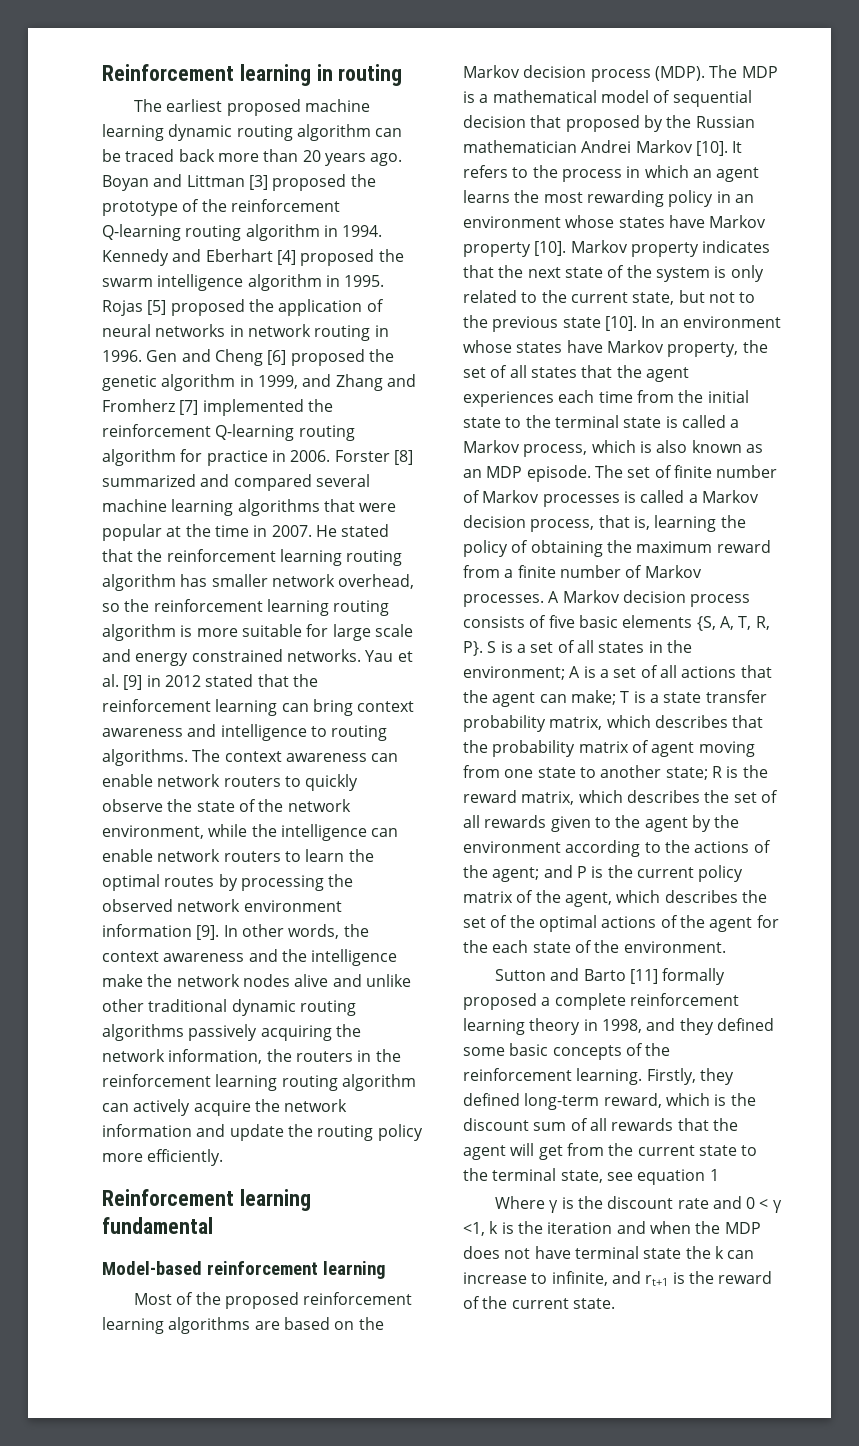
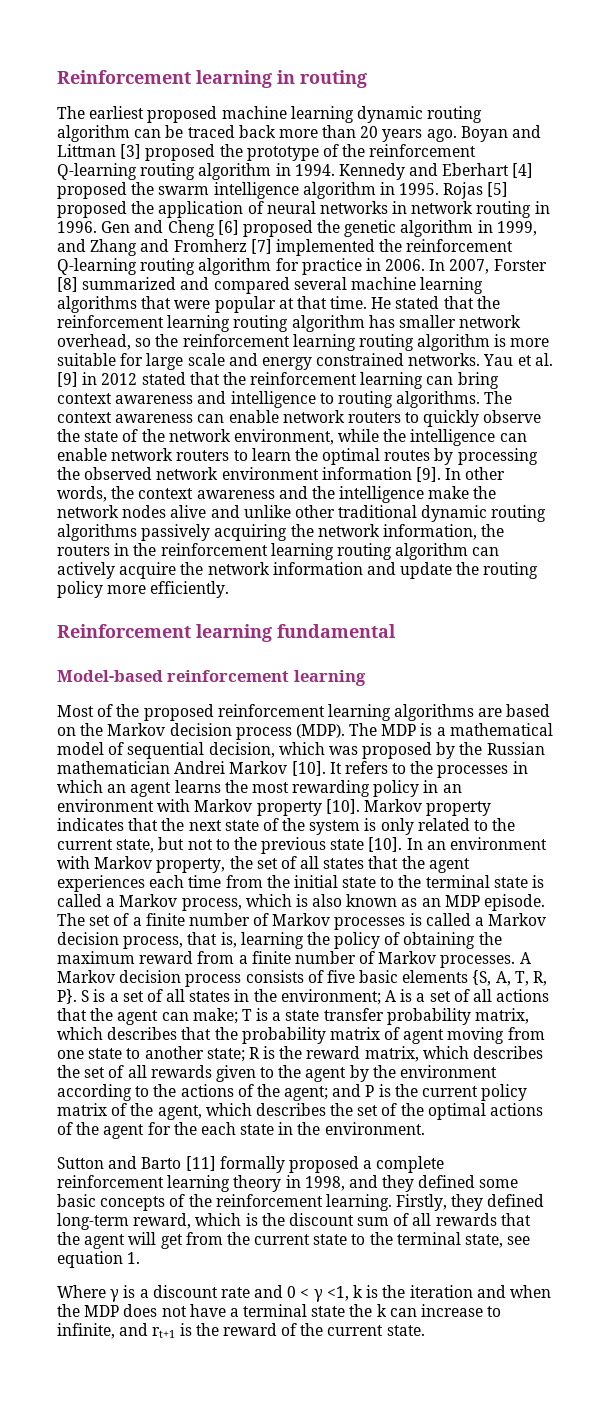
- Forster [8] summarized and compared several machine learning algorithms that were popular at the time in 2007.
+ In 2007, Forster [8] summarized and compared several machine learning algorithms that were popular at that time.
- The MDP is a mathematical model of sequential decision that proposed by the Russian mathematician Andrei Markov [10].
+ The MDP is a mathematical model of sequential decision, which was proposed by the Russian mathematician Andrei Markov [10].
- It refers to the process in which an agent learns the most rewarding policy in an environment whose states have Markov property [10].
+ It refers to the processes in which an agent learns the most rewarding policy in an environment with Markov property [10].
- In an environment whose states have Markov property, the set of all states that the agent experiences each time from the initial state to the terminal state is called a Markov process, which is also known as an MDP episode.
+ In an environment with Markov property, the set of all states that the agent experiences each time from the initial state to the terminal state is called a Markov process, which is also known as an MDP episode.
- The set of finite number of Markov processes is called a Markov decision process, that is, learning the policy of obtaining the maximum reward from a finite number of Markov processes.
+ The set of a finite number of Markov processes is called a Markov decision process, that is, learning the policy of obtaining the maximum reward from a finite number of Markov processes.
- and P is the current policy matrix of the agent, which describes the set of the optimal actions of the agent for the each state of the environment.
+ and P is the current policy matrix of the agent, which describes the set of the optimal actions of the agent for the each state in the environment.
- Firstly, they defined long-term reward, which is the discount sum of all rewards that the agent will get from the current state to the terminal state, see equation 1
+ Firstly, they defined long-term reward, which is the discount sum of all rewards that the agent will get from the current state to the terminal state, see equation 1.
- Where γ is the discount rate and 0 < γ <1, k is the iteration and when the MDP does not have terminal state the k can increase to infinite, and rt+1 is the reward of the current state.
+ Where γ is a discount rate and 0 < γ <1, k is the iteration and when the MDP does not have a terminal state the k can increase to infinite, and rt+1 is the reward of the current state.

